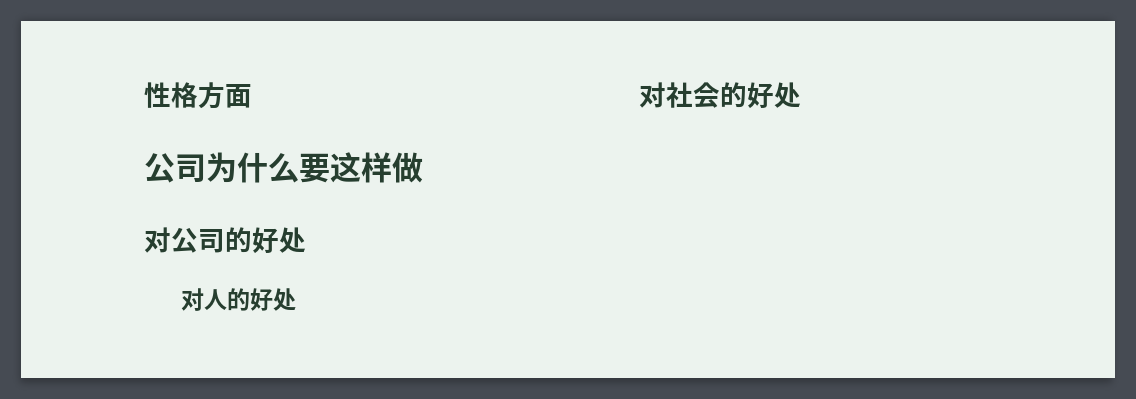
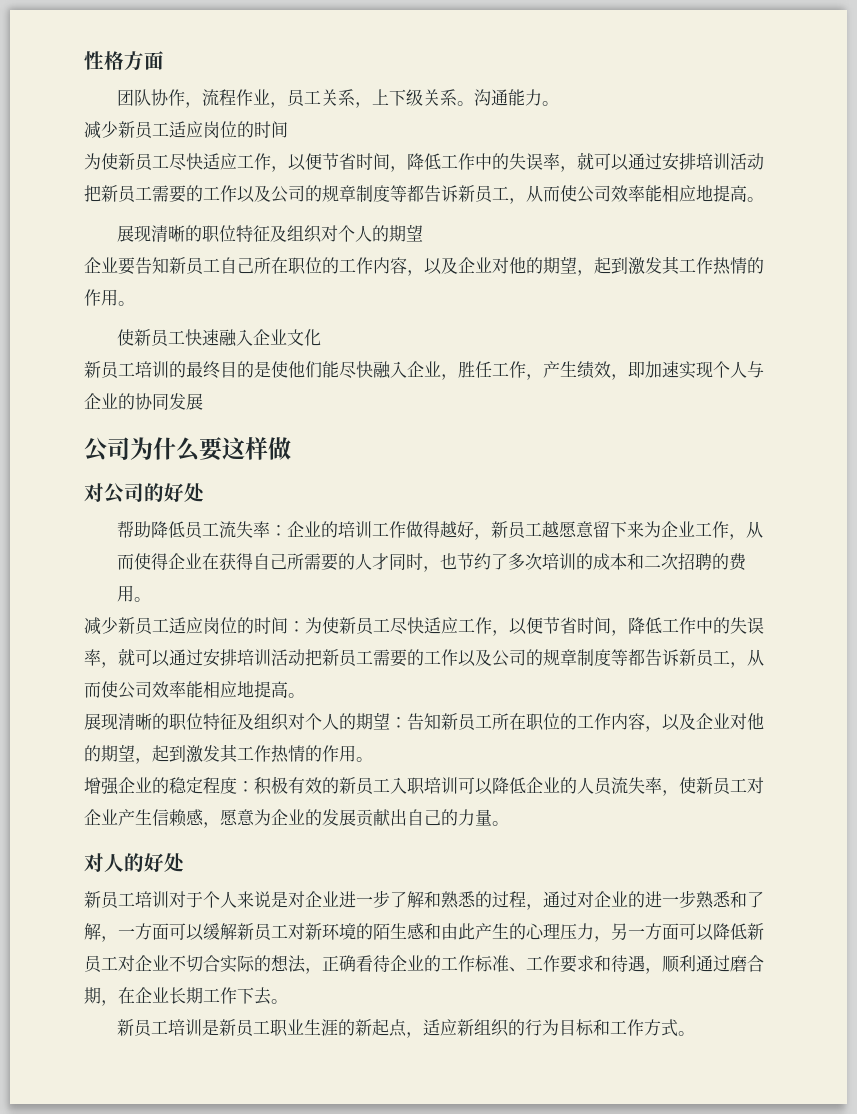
+ 团队协作，流程作业，员工关系，上下级关系。沟通能力。
+ 减少新员工适应岗位的时间
+ 为使新员工尽快适应工作，以便节省时间，降低工作中的失误率，就可以通过安排培训活动把新员工需要的工作以及公司的规章制度等都告诉新员工，从而使公司效率能相应地提高。
+ 展现清晰的职位特征及组织对个人的期望
+ 企业要告知新员工自己所在职位的工作内容，以及企业对他的期望，起到激发其工作热情的作用。
+ 使新员工快速融入企业文化
+ 新员工培训的最终目的是使他们能尽快融入企业，胜任工作，产生绩效，即加速实现个人与企业的协同发展
+ 帮助降低员工流失率：企业的培训工作做得越好，新员工越愿意留下来为企业工作，从而使得企业在获得自己所需要的人才同时，也节约了多次培训的成本和二次招聘的费用。
+ 减少新员工适应岗位的时间：为使新员工尽快适应工作，以便节省时间，降低工作中的失误率，就可以通过安排培训活动把新员工需要的工作以及公司的规章制度等都告诉新员工，从而使公司效率能相应地提高。
+ 展现清晰的职位特征及组织对个人的期望：告知新员工所在职位的工作内容，以及企业对他的期望，起到激发其工作热情的作用。
+ 增强企业的稳定程度：积极有效的新员工入职培训可以降低企业的人员流失率，使新员工对企业产生信赖感，愿意为企业的发展贡献出自己的力量。
  对人的好处
- 对社会的好处
+ 新员工培训对于个人来说是对企业进一步了解和熟悉的过程，通过对企业的进一步熟悉和了解，一方面可以缓解新员工对新环境的陌生感和由此产生的心理压力，另一方面可以降低新员工对企业不切合实际的想法，正确看待企业的工作标准、工作要求和待遇，顺利通过磨合期，在企业长期工作下去。
+ 新员工培训是新员工职业生涯的新起点，适应新组织的行为目标和工作方式。

